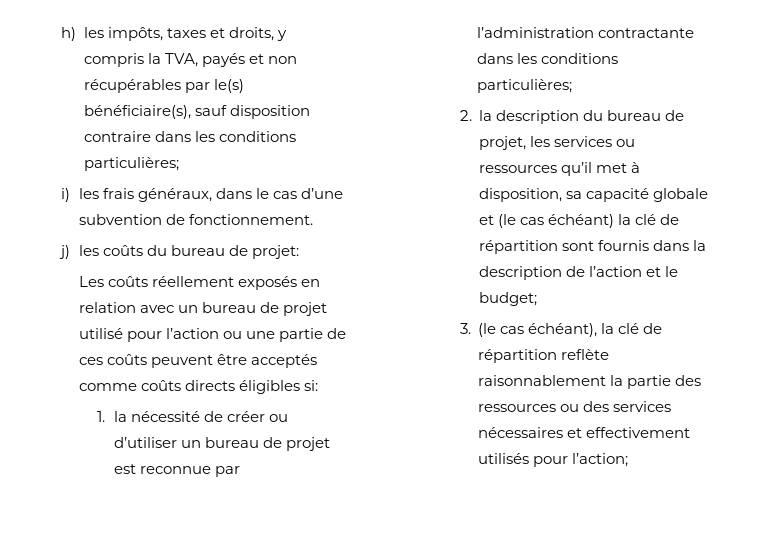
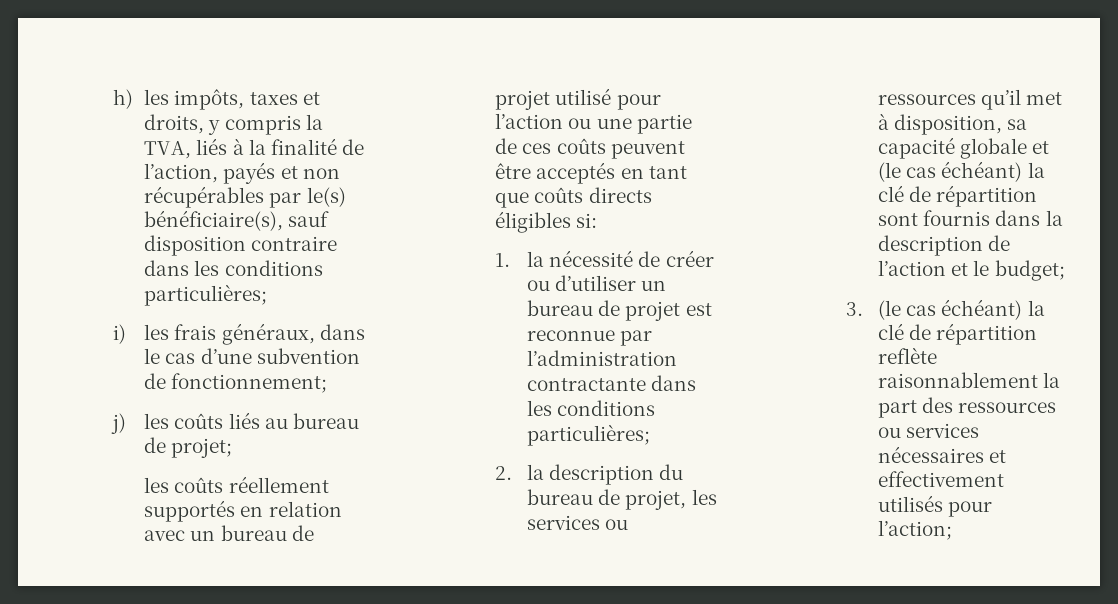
- h) les impôts, taxes et droits, y compris la TVA, payés et non récupérables par le(s) bénéficiaire(s), sauf disposition contraire dans les conditions particulières;
+ h) les impôts, taxes et droits, y compris la TVA, liés à la finalité de l’action, payés et non récupérables par le(s) bénéficiaire(s), sauf disposition contraire dans les conditions particulières;
- i) les frais généraux, dans le cas d’une subvention de fonctionnement.
+ i) les frais généraux, dans le cas d’une subvention de fonctionnement;
- j) les coûts du bureau de projet:
- Les coûts réellement exposés en relation avec un bureau de projet utilisé pour l’action ou une partie de ces coûts peuvent être acceptés comme coûts directs éligibles si:
+ j) les coûts liés au bureau de projet;
+ les coûts réellement supportés en relation avec un bureau de projet utilisé pour l’action ou une partie de ces coûts peuvent être acceptés en tant que coûts directs éligibles si:
- 3. (le cas échéant), la clé de répartition reflète raisonnablement la partie des ressources ou des services nécessaires et effectivement utilisés pour l’action;
+ 3. (le cas échéant) la clé de répartition reflète raisonnablement la part des ressources ou services nécessaires et effectivement utilisés pour l’action;

